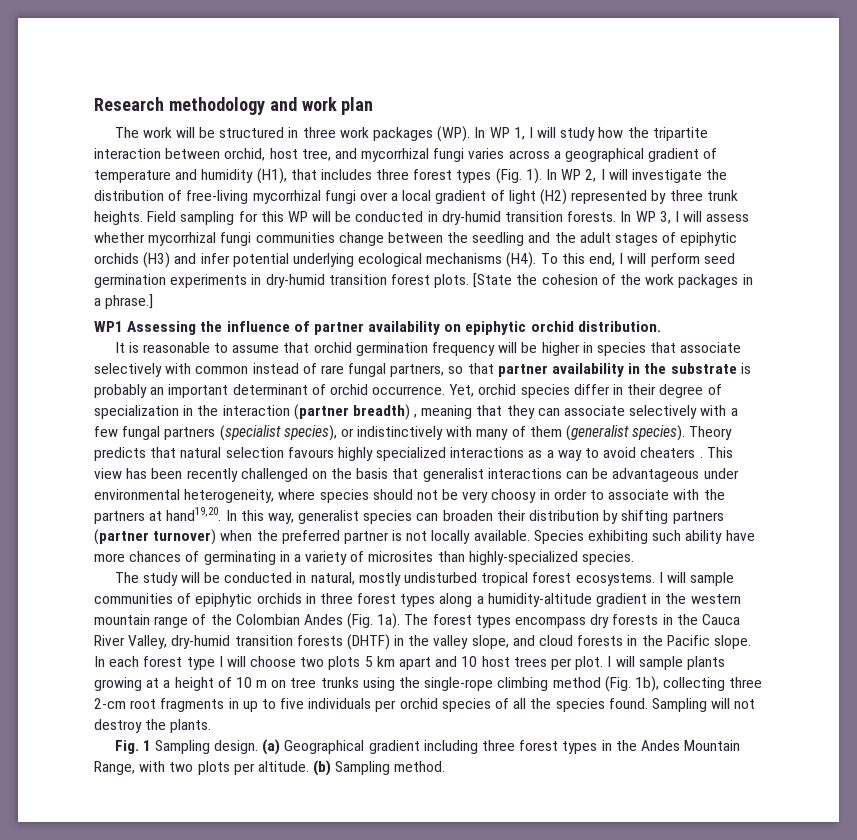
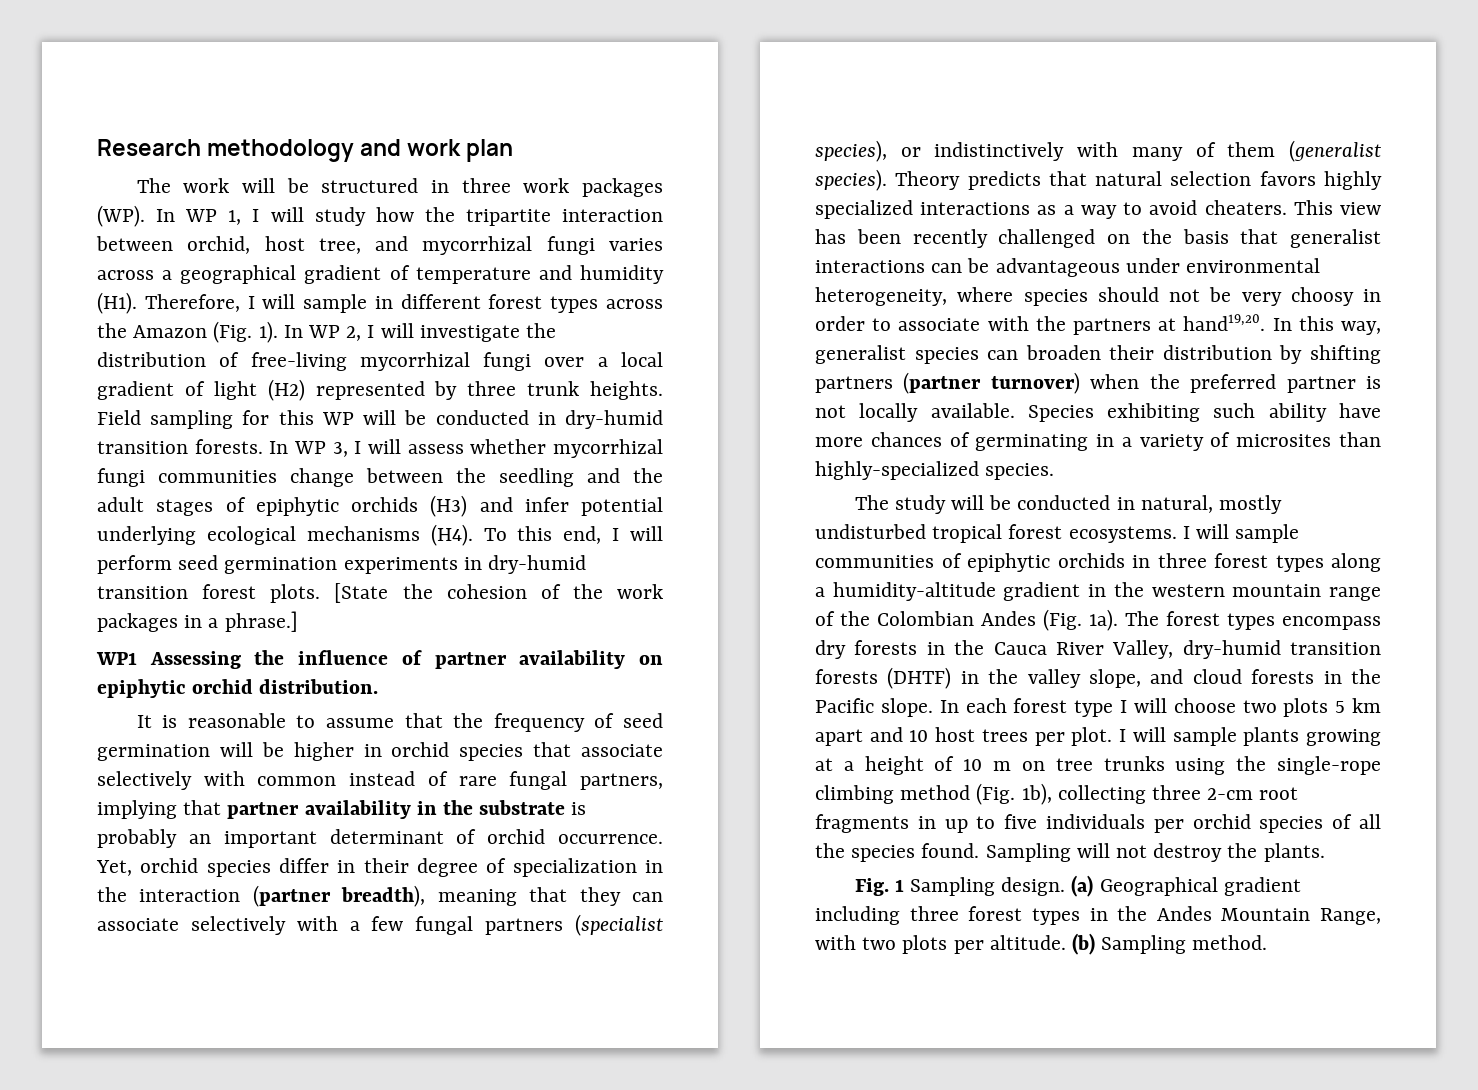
- The work will be structured in three work packages (WP). In WP 1, I will study how the tripartite interaction between orchid, host tree, and mycorrhizal fungi varies across a geographical gradient of temperature and humidity (H1), that includes three forest types (Fig. 1).
+ The work will be structured in three work packages (WP). In WP 1, I will study how the tripartite interaction between orchid, host tree, and mycorrhizal fungi varies across a geographical gradient of temperature and humidity (H1). Therefore, I will sample in different forest types across the Amazon (Fig. 1).
- It is reasonable to assume that orchid germination frequency will be higher in species that associate selectively with common instead of rare fungal partners, so that partner availability in the substrate is probably an important determinant of orchid occurrence.
+ It is reasonable to assume that the frequency of seed germination will be higher in orchid species that associate selectively with common instead of rare fungal partners, implying that partner availability in the substrate is probably an important determinant of orchid occurrence.
- Yet, orchid species differ in their degree of specialization in the interaction (partner breadth) , meaning that they can associate selectively with a few fungal partners (specialist species), or indistinctively with many of them (generalist species).
+ Yet, orchid species differ in their degree of specialization in the interaction (partner breadth), meaning that they can associate selectively with a few fungal partners (specialist species), or indistinctively with many of them (generalist species).
- Theory predicts that natural selection favours highly specialized interactions as a way to avoid cheaters .
+ Theory predicts that natural selection favors highly specialized interactions as a way to avoid cheaters.

